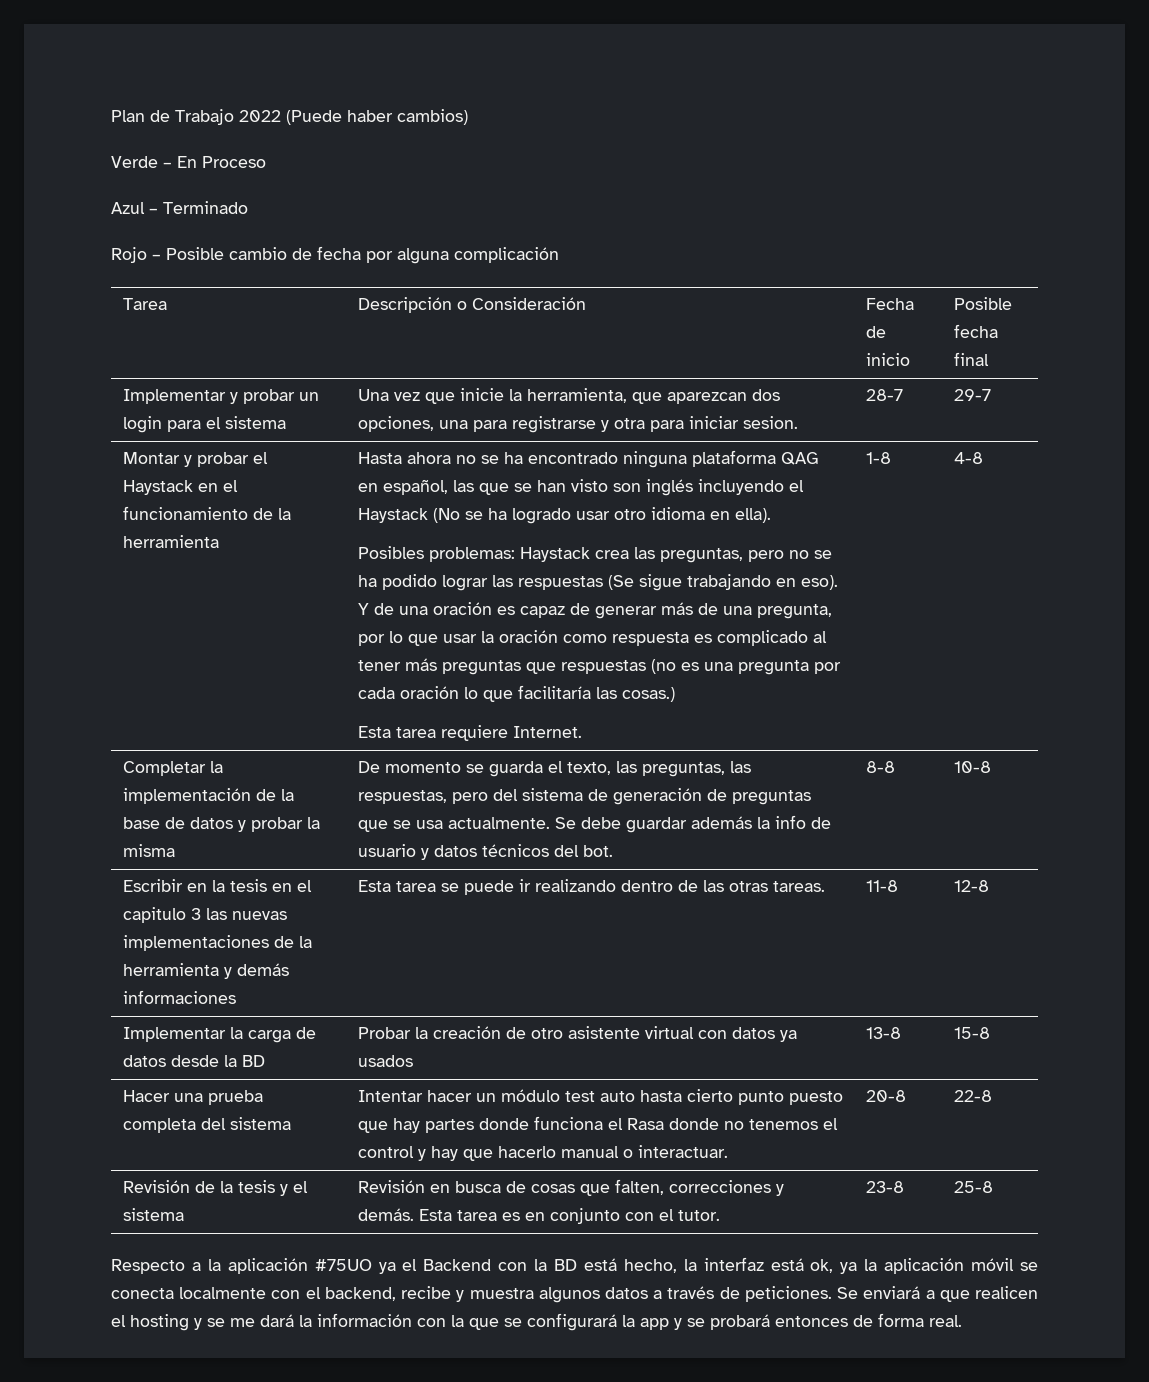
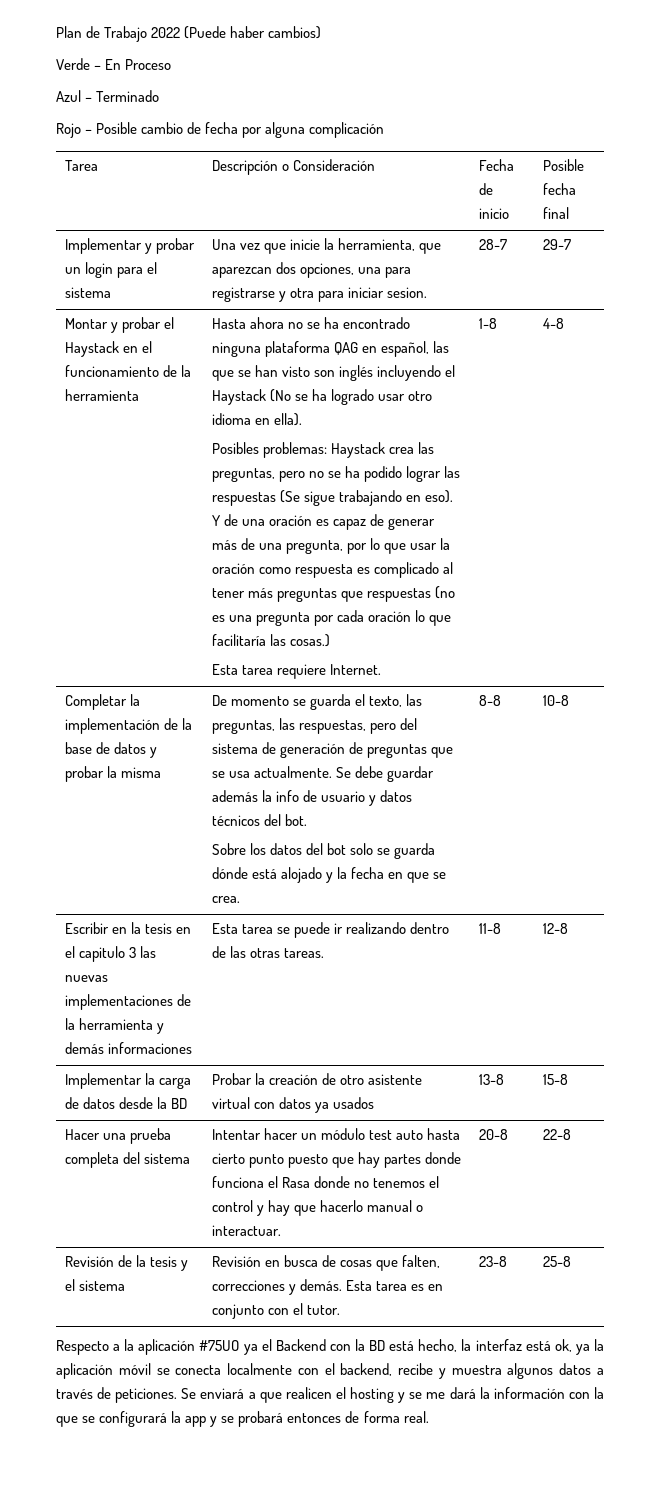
+ Sobre los datos del bot solo se guarda dónde está alojado y la fecha en que se crea.

